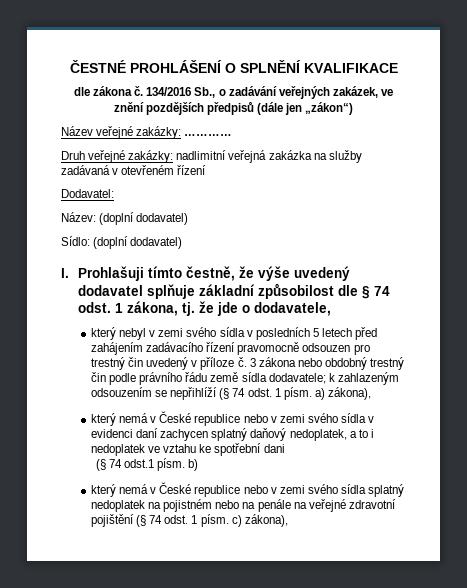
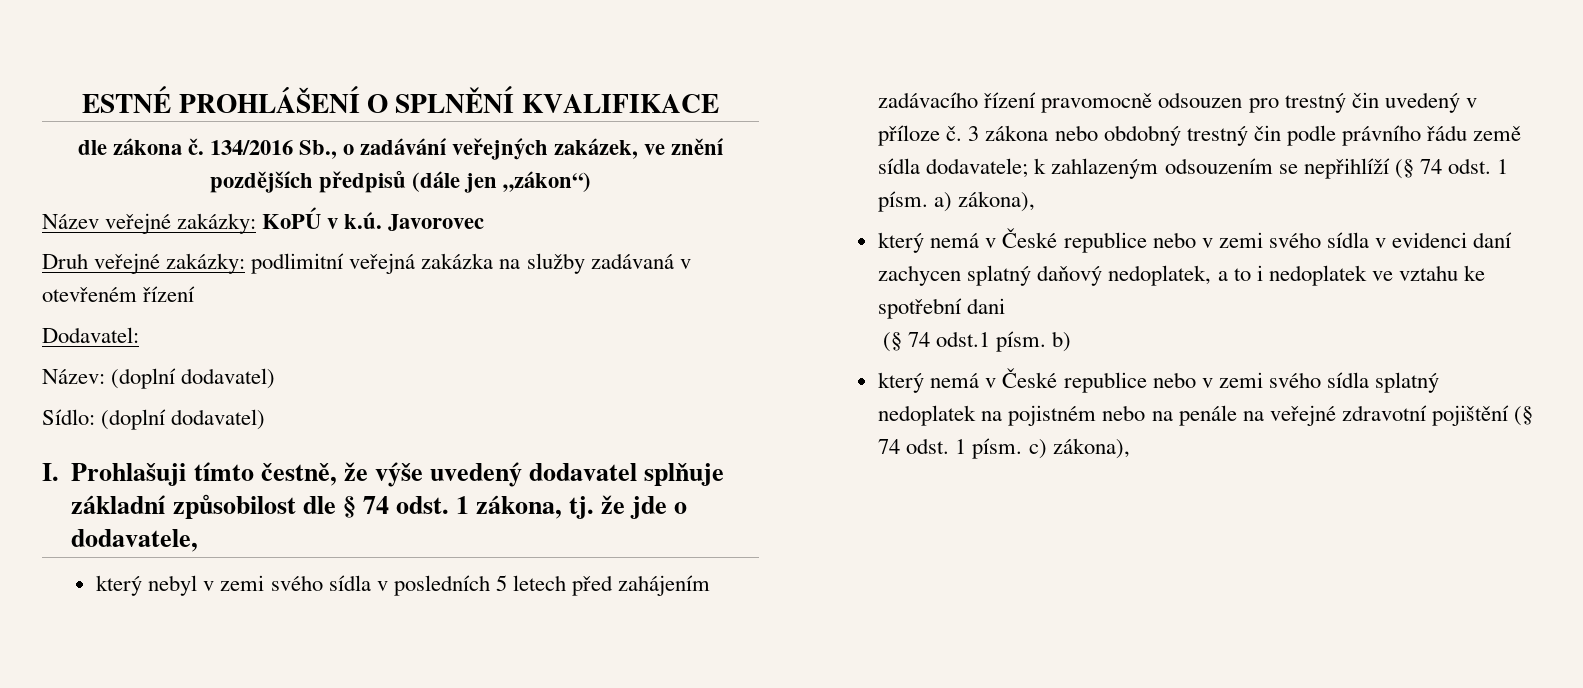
- ČESTNÉ PROHLÁŠENÍ O SPLNĚNÍ KVALIFIKACE
+ ESTNÉ PROHLÁŠENÍ O SPLNĚNÍ KVALIFIKACE
- Název veřejné zakázky: …………
+ Název veřejné zakázky: KoPÚ v k.ú. Javorovec
- Druh veřejné zakázky: nadlimitní veřejná zakázka na služby zadávaná v otevřeném řízení
+ Druh veřejné zakázky: podlimitní veřejná zakázka na služby zadávaná v otevřeném řízení

